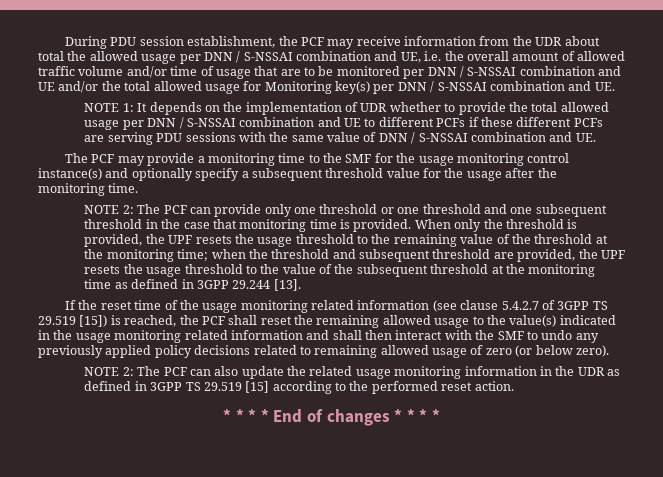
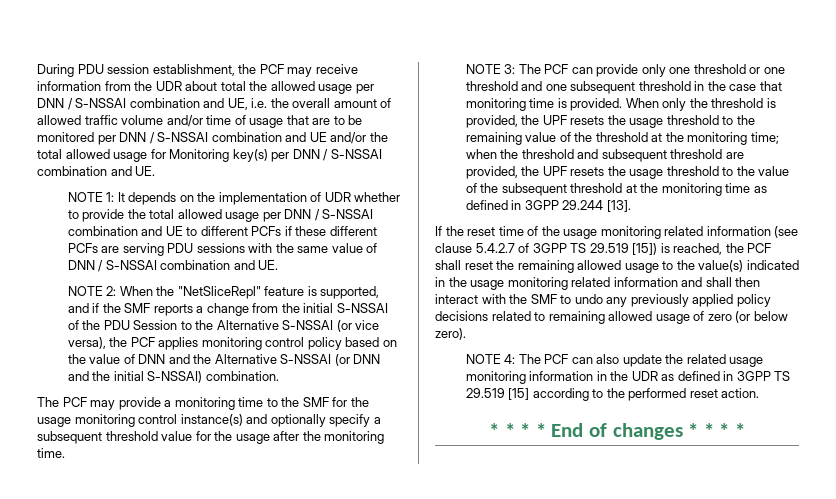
+ NOTE 2: When the "NetSliceRepl" feature is supported, and if the SMF reports a change from the initial S-NSSAI of the PDU Session to the Alternative S-NSSAI (or vice versa), the PCF applies monitoring control policy based on the value of DNN and the Alternative S-NSSAI (or DNN and the initial S-NSSAI) combination.
- NOTE 2: The PCF can provide only one threshold or one threshold and one subsequent threshold in the case that monitoring time is provided.
+ NOTE 3: The PCF can provide only one threshold or one threshold and one subsequent threshold in the case that monitoring time is provided.
- NOTE 2: The PCF can also update the related usage monitoring information in the UDR as defined in 3GPP TS 29.519 [15] according to the performed reset action.
+ NOTE 4: The PCF can also update the related usage monitoring information in the UDR as defined in 3GPP TS 29.519 [15] according to the performed reset action.

